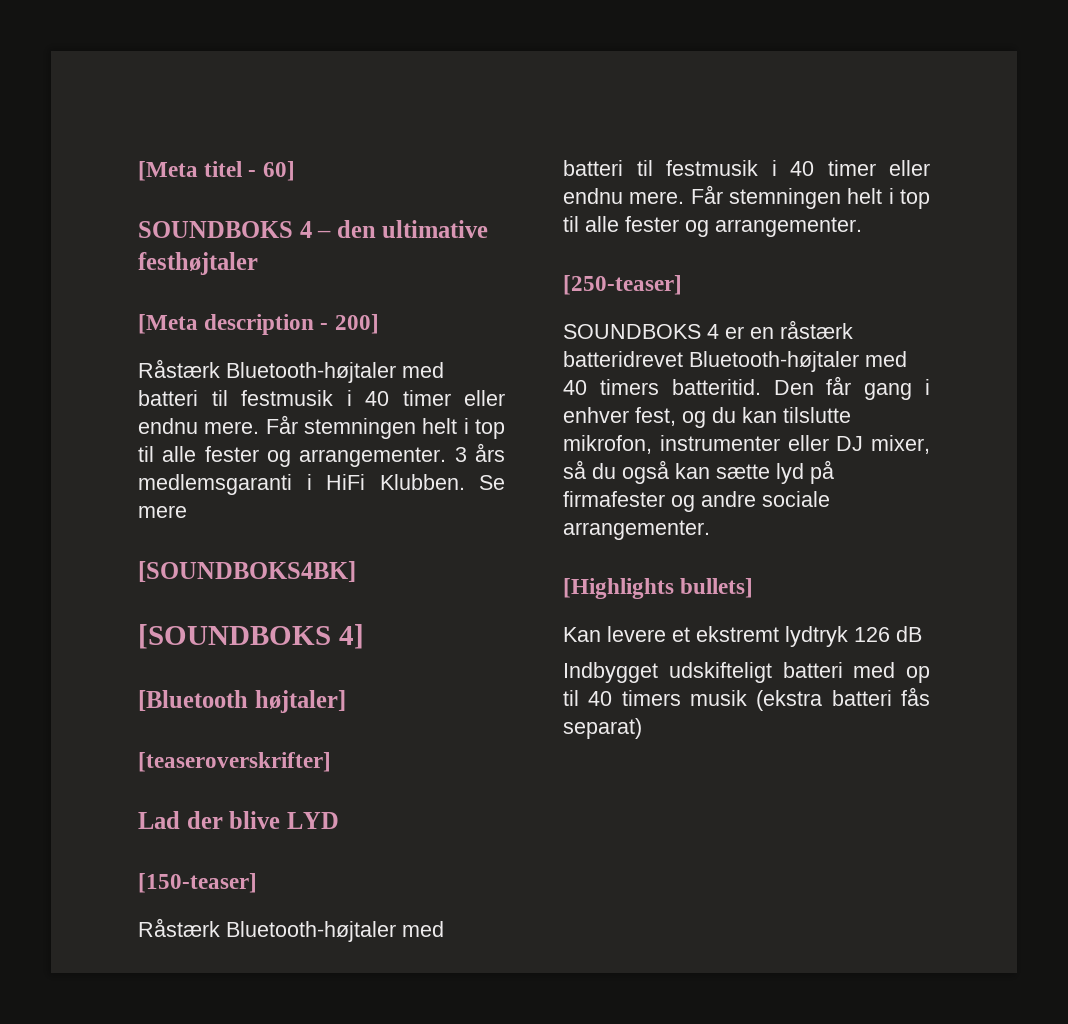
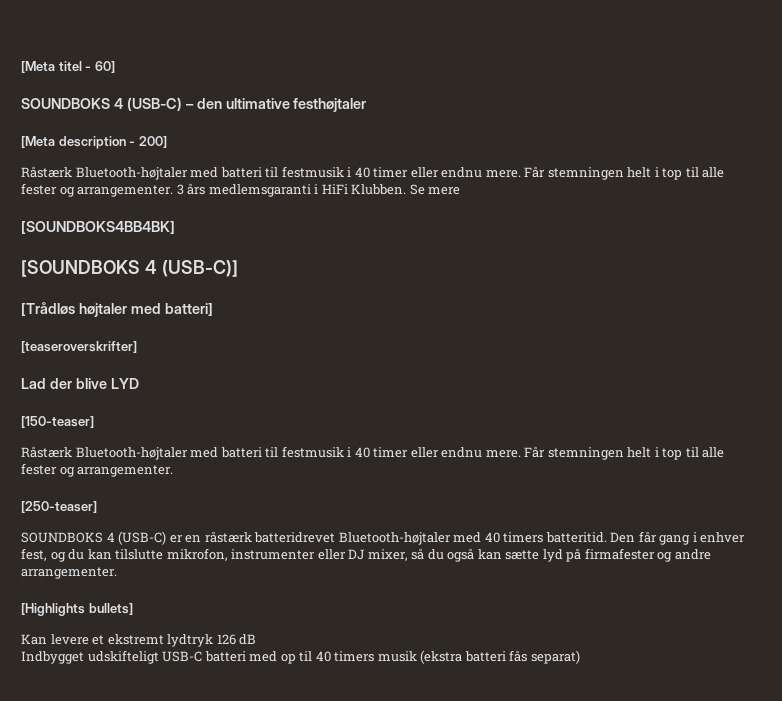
- SOUNDBOKS 4 – den ultimative festhøjtaler
+ SOUNDBOKS 4 (USB-C) – den ultimative festhøjtaler
- [SOUNDBOKS4BK]
+ [SOUNDBOKS4BB4BK]
- [SOUNDBOKS 4]
- [Bluetooth højtaler]
+ [SOUNDBOKS 4 (USB-C)]
+ [Trådløs højtaler med batteri]
- SOUNDBOKS 4 er en råstærk batteridrevet Bluetooth-højtaler med 40 timers batteritid.
+ SOUNDBOKS 4 (USB-C) er en råstærk batteridrevet Bluetooth-højtaler med 40 timers batteritid.
- Den får gang i enhver fest, og du kan tilslutte mikrofon, instrumenter eller DJ mixer, så du også kan sætte lyd på firmafester og andre sociale arrangementer.
+ Den får gang i enhver fest, og du kan tilslutte mikrofon, instrumenter eller DJ mixer, så du også kan sætte lyd på firmafester og andre arrangementer.
- Indbygget udskifteligt batteri med op til 40 timers musik (ekstra batteri fås separat)
+ Indbygget udskifteligt USB-C batteri med op til 40 timers musik (ekstra batteri fås separat)

